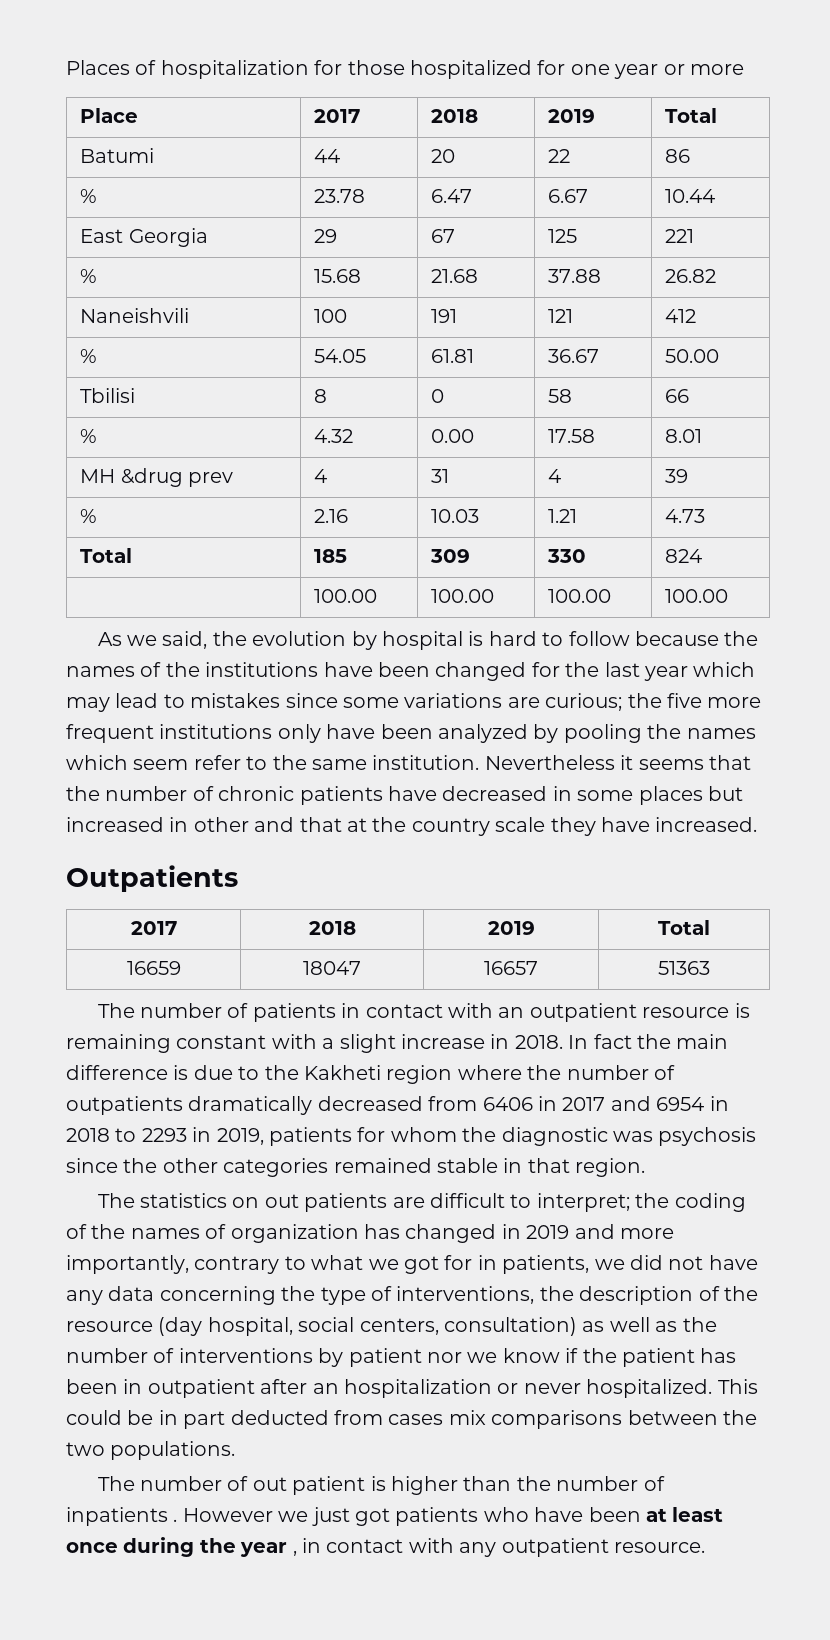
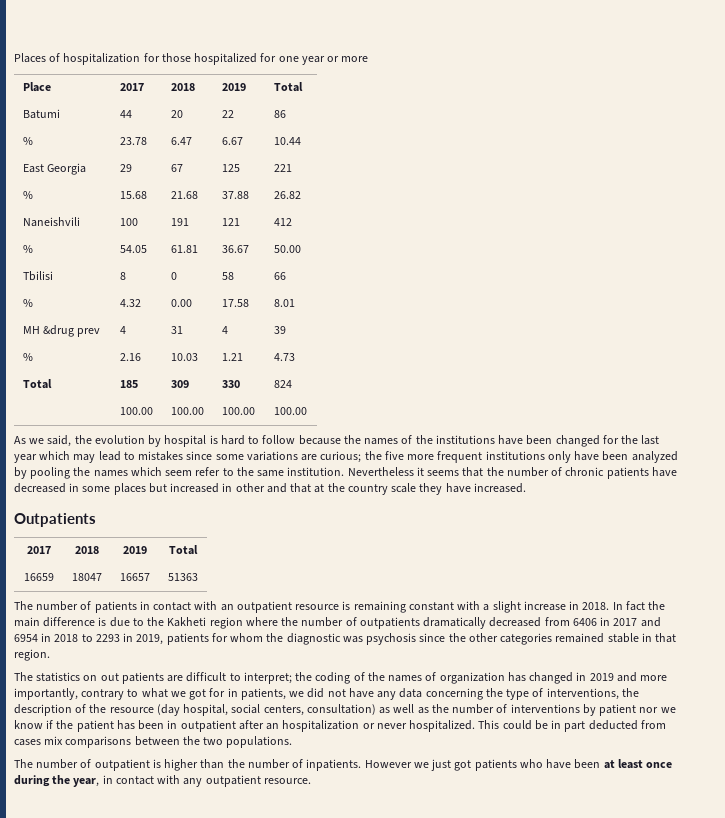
- The number of out patient is higher than the number of inpatients .
+ The number of outpatient is higher than the number of inpatients.
- However we just got patients who have been at least once during the year , in contact with any outpatient resource.
+ However we just got patients who have been at least once during the year, in contact with any outpatient resource.

